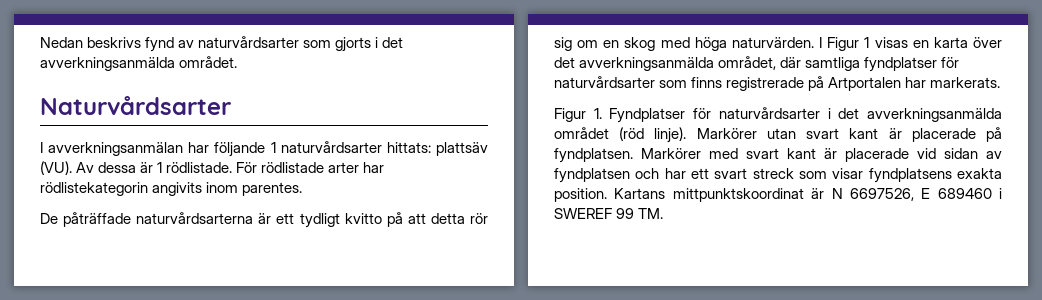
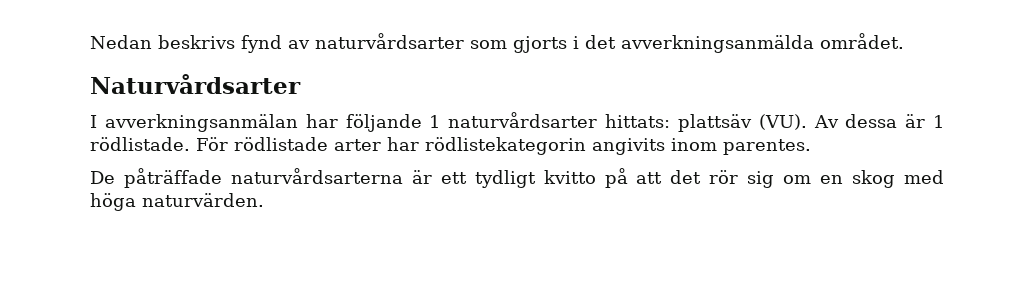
- De påträffade naturvårdsarterna är ett tydligt kvitto på att detta rör sig om en skog med höga naturvärden. I Figur 1 visas en karta över det avverkningsanmälda området, där samtliga fyndplatser för naturvårdsarter som finns registrerade på Artportalen har markerats.
- Figur 1. Fyndplatser för naturvårdsarter i det avverkningsanmälda området (röd linje). Markörer utan svart kant är placerade på fyndplatsen. Markörer med svart kant är placerade vid sidan av fyndplatsen och har ett svart streck som visar fyndplatsens exakta position. Kartans mittpunktskoordinat är N 6697526, E 689460 i SWEREF 99 TM.
+ De påträffade naturvårdsarterna är ett tydligt kvitto på att det rör sig om en skog med höga naturvärden.

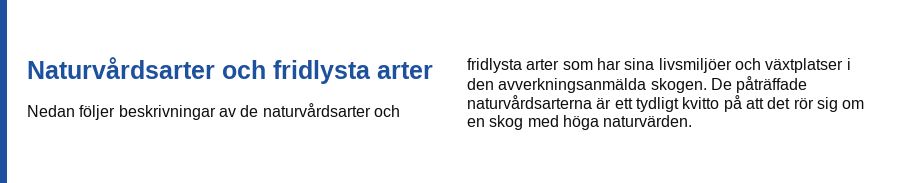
- Nedan beskrivs fynd av naturvårdsarter som gjorts i det avverkningsanmälda området.
- Naturvårdsarter
- I avverkningsanmälan har följande 1 naturvårdsarter hittats: plattsäv (VU). Av dessa är 1 rödlistade. För rödlistade arter har rödlistekategorin angivits inom parentes.
- De påträffade naturvårdsarterna är ett tydligt kvitto på att det rör sig om en skog med höga naturvärden.
+ Naturvårdsarter och fridlysta arter
+ Nedan följer beskrivningar av de naturvårdsarter och fridlysta arter som har sina livsmiljöer och växtplatser i den avverkningsanmälda skogen. De påträffade naturvårdsarterna är ett tydligt kvitto på att det rör sig om en skog med höga naturvärden.

